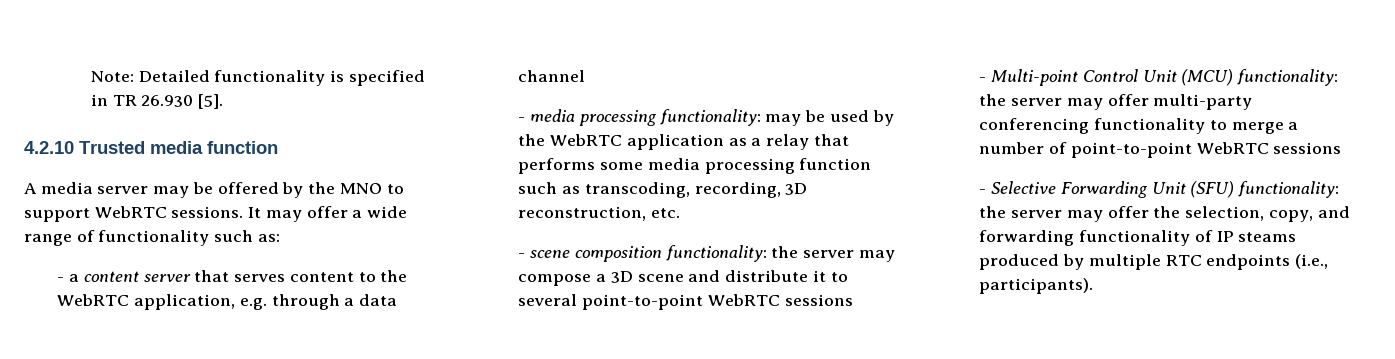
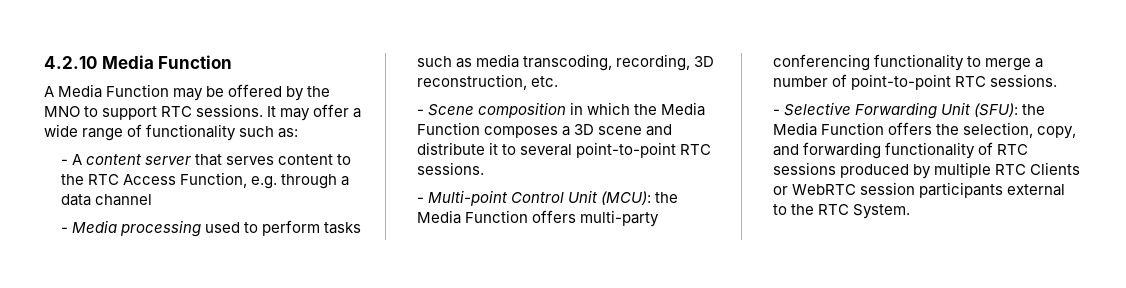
- Note: Detailed functionality is specified in TR 26.930 [5].
- 4.2.10 Trusted media function
- A media server may be offered by the MNO to support WebRTC sessions.
+ 4.2.10 Media Function
+ A Media Function may be offered by the MNO to support RTC sessions.
- - a content server that serves content to the WebRTC application, e.g. through a data channel
+ - A content server that serves content to the RTC Access Function, e.g. through a data channel
- - media processing functionality: may be used by the WebRTC application as a relay that performs some media processing function such as transcoding, recording, 3D reconstruction, etc.
+ - Media processing used to perform tasks such as media transcoding, recording, 3D reconstruction, etc.
- - scene composition functionality: the server may compose a 3D scene and distribute it to several point-to-point WebRTC sessions
+ - Scene composition in which the Media Function composes a 3D scene and distribute it to several point-to-point RTC sessions.
- - Multi-point Control Unit (MCU) functionality: the server may offer multi-party conferencing functionality to merge a number of point-to-point WebRTC sessions
+ - Multi-point Control Unit (MCU): the Media Function offers multi-party conferencing functionality to merge a number of point-to-point RTC sessions.
- - Selective Forwarding Unit (SFU) functionality: the server may offer the selection, copy, and forwarding functionality of IP steams produced by multiple RTC endpoints (i.e., participants).
+ - Selective Forwarding Unit (SFU): the Media Function offers the selection, copy, and forwarding functionality of RTC sessions produced by multiple RTC Clients or WebRTC session participants external to the RTC System.

